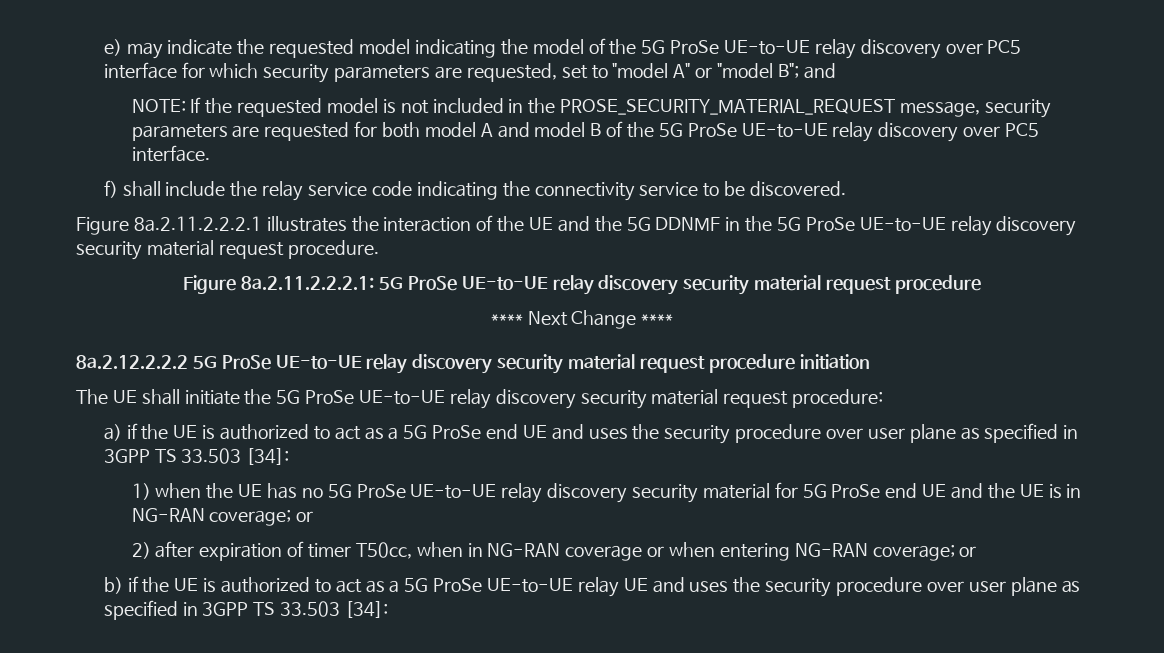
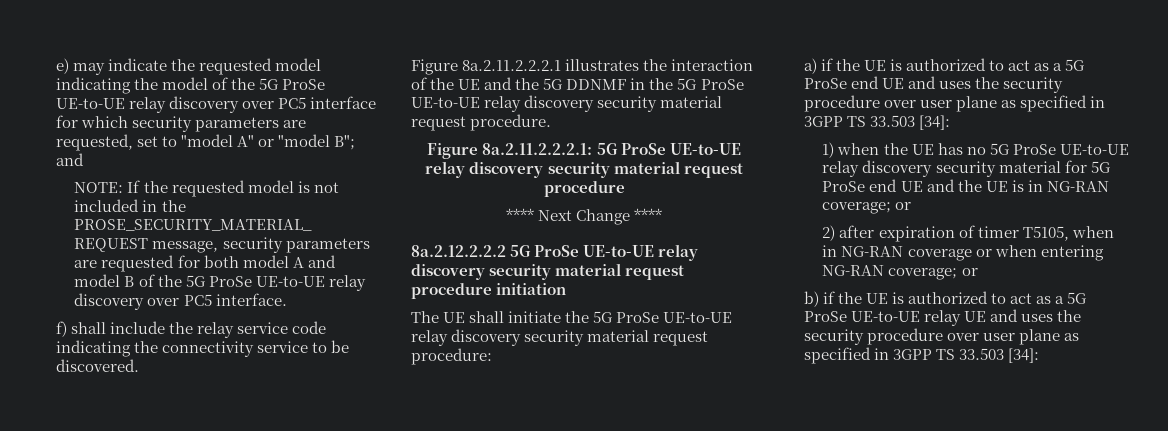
- 2) after expiration of timer T50cc, when in NG-RAN coverage or when entering NG-RAN coverage; or
+ 2) after expiration of timer T5105, when in NG-RAN coverage or when entering NG-RAN coverage; or

